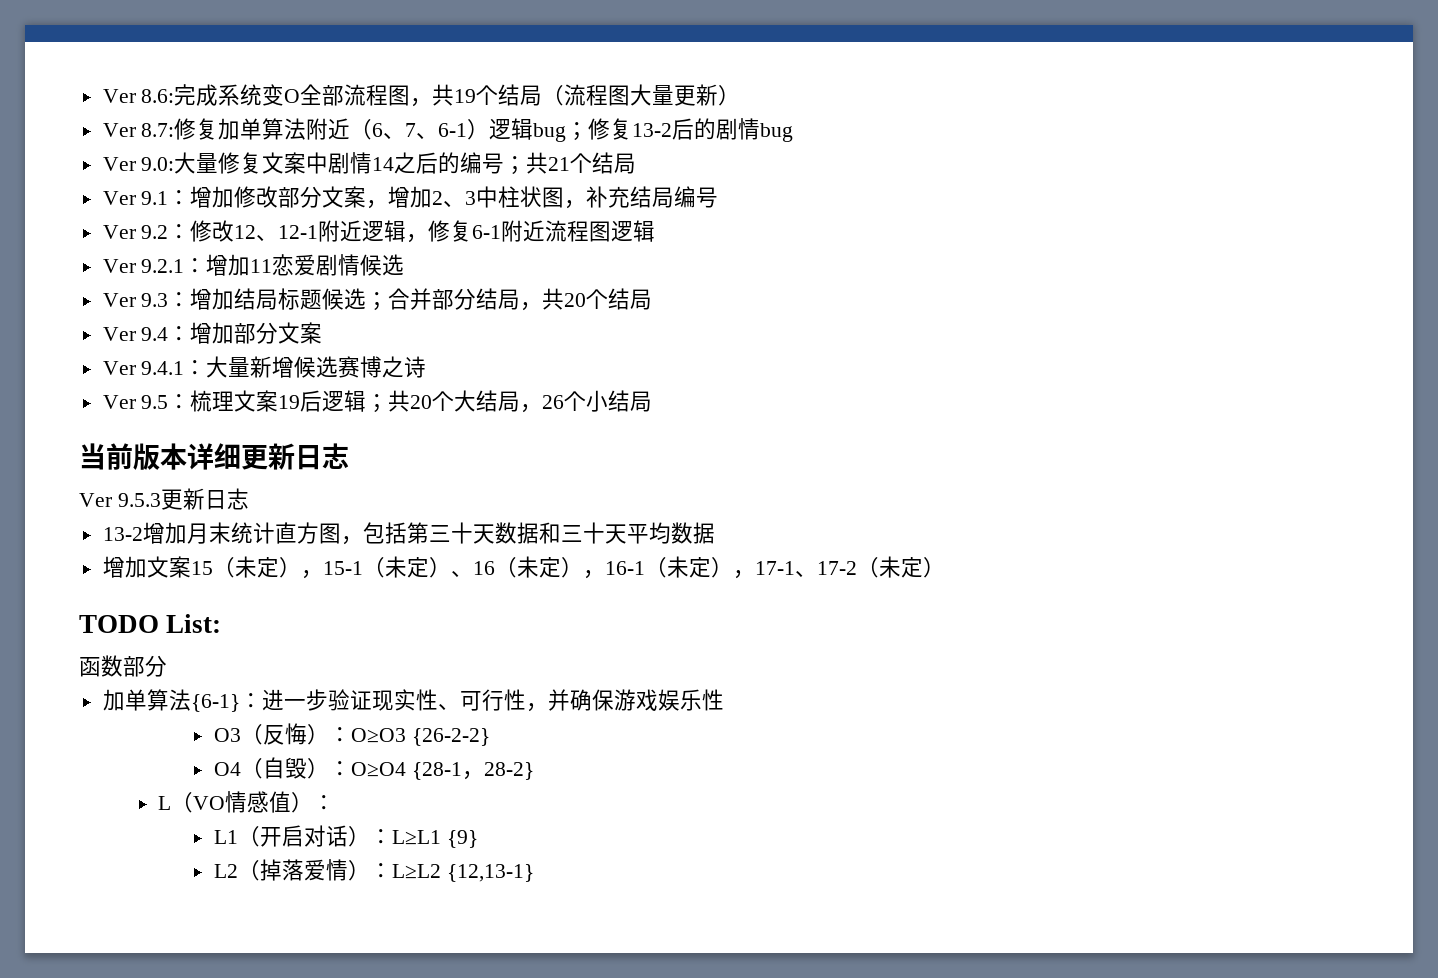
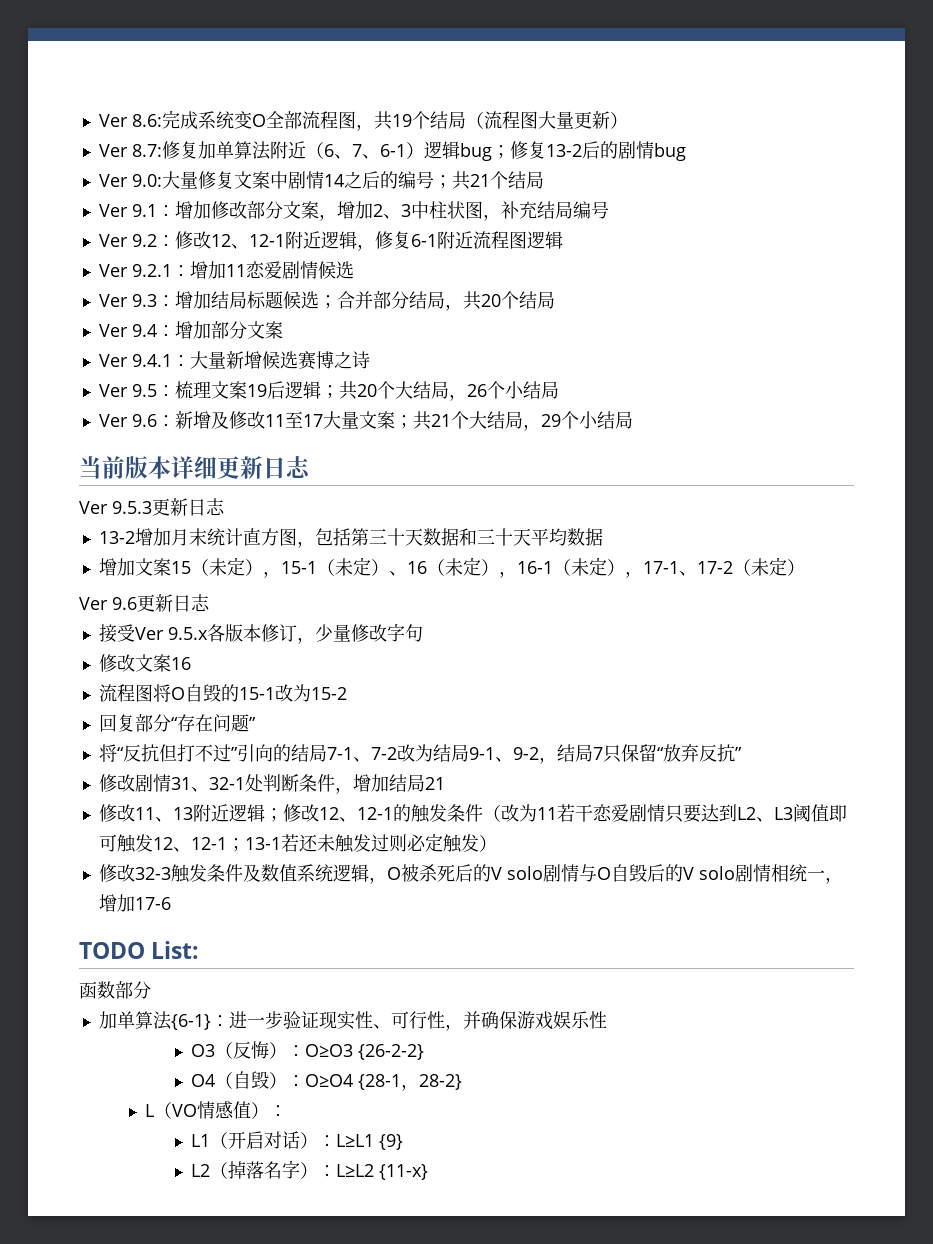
+ Ver 9.6：新增及修改11至17大量文案；共21个大结局，29个小结局
+ Ver 9.6更新日志
+ 接受Ver 9.5.x各版本修订，少量修改字句
+ 修改文案16
+ 流程图将O自毁的15-1改为15-2
+ 回复部分“存在问题”
+ 将“反抗但打不过”引向的结局7-1、7-2改为结局9-1、9-2，结局7只保留“放弃反抗”
+ 修改剧情31、32-1处判断条件，增加结局21
+ 修改11、13附近逻辑；修改12、12-1的触发条件（改为11若干恋爱剧情只要达到L2、L3阈值即可触发12、12-1；13-1若还未触发过则必定触发）
+ 修改32-3触发条件及数值系统逻辑，O被杀死后的V solo剧情与O自毁后的V solo剧情相统一，增加17-6
- L2（掉落爱情）：L≥L2 {12,13-1}
+ L2（掉落名字）：L≥L2 {11-x}

